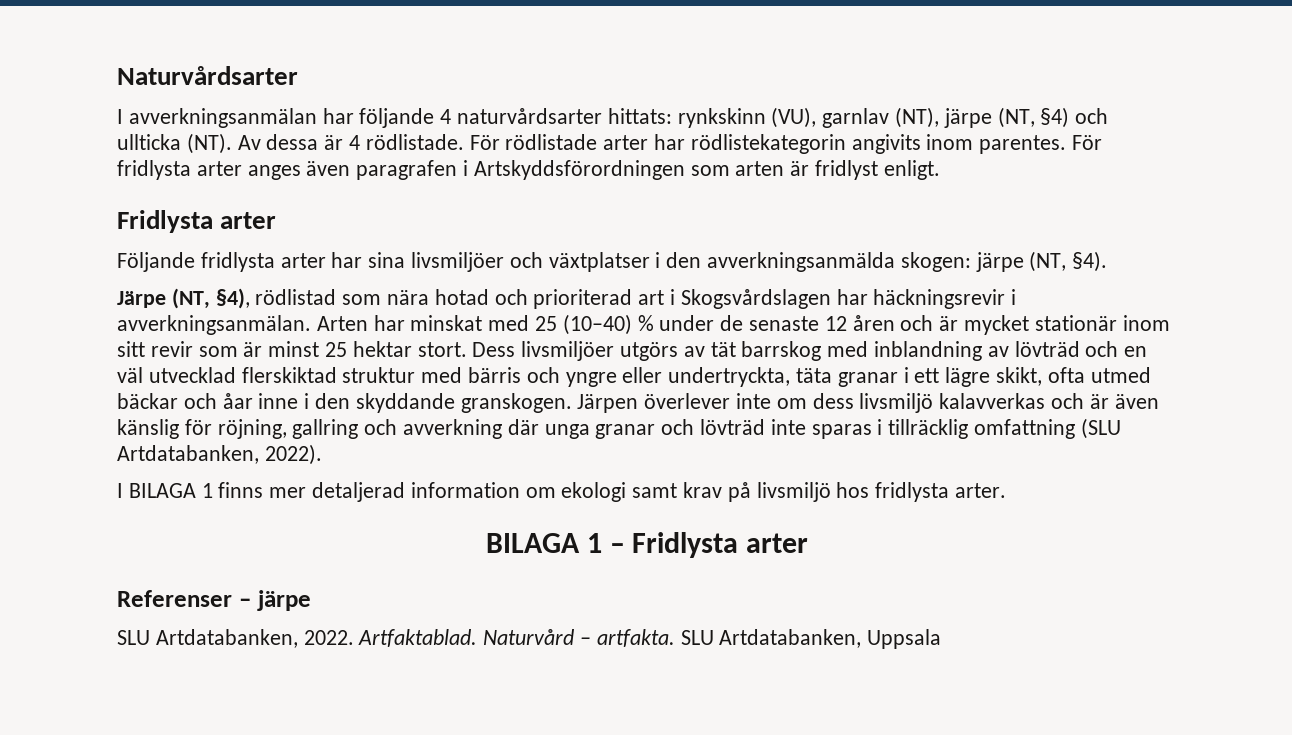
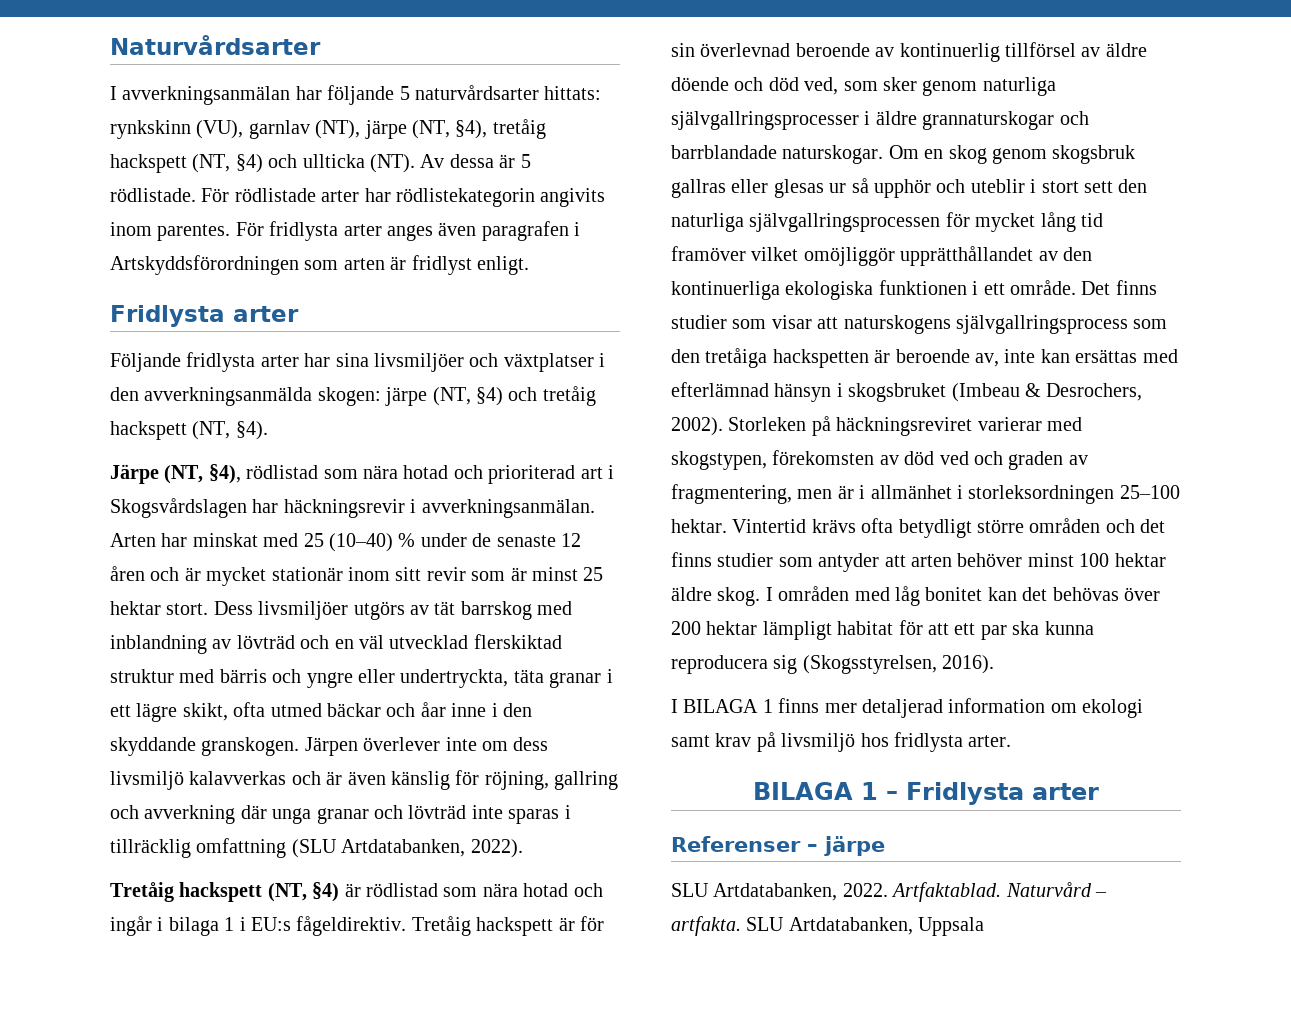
- I avverkningsanmälan har följande 4 naturvårdsarter hittats: rynkskinn (VU), garnlav (NT), järpe (NT, §4) och ullticka (NT). Av dessa är 4 rödlistade.
+ I avverkningsanmälan har följande 5 naturvårdsarter hittats: rynkskinn (VU), garnlav (NT), järpe (NT, §4), tretåig hackspett (NT, §4) och ullticka (NT). Av dessa är 5 rödlistade.
- Följande fridlysta arter har sina livsmiljöer och växtplatser i den avverkningsanmälda skogen: järpe (NT, §4).
+ Följande fridlysta arter har sina livsmiljöer och växtplatser i den avverkningsanmälda skogen: järpe (NT, §4) och tretåig hackspett (NT, §4).
+ Tretåig hackspett (NT, §4) är rödlistad som nära hotad och ingår i bilaga 1 i EU:s fågeldirektiv. Tretåig hackspett är för sin överlevnad beroende av kontinuerlig tillförsel av äldre döende och död ved, som sker genom naturliga självgallringsprocesser i äldre grannaturskogar och barrblandade naturskogar. Om en skog genom skogsbruk gallras eller glesas ur så upphör och uteblir i stort sett den naturliga självgallringsprocessen för mycket lång tid framöver vilket omöjliggör upprätthållandet av den kontinuerliga ekologiska funktionen i ett område. Det finns studier som visar att naturskogens självgallringsprocess som den tretåiga hackspetten är beroende av, inte kan ersättas med efterlämnad hänsyn i skogsbruket (Imbeau & Desrochers, 2002). Storleken på häckningsreviret varierar med skogstypen, förekomsten av död ved och graden av fragmentering, men är i allmänhet i storleksordningen 25–100 hektar. Vintertid krävs ofta betydligt större områden och det finns studier som antyder att arten behöver minst 100 hektar äldre skog. I områden med låg bonitet kan det behövas över 200 hektar lämpligt habitat för att ett par ska kunna reproducera sig (Skogsstyrelsen, 2016).

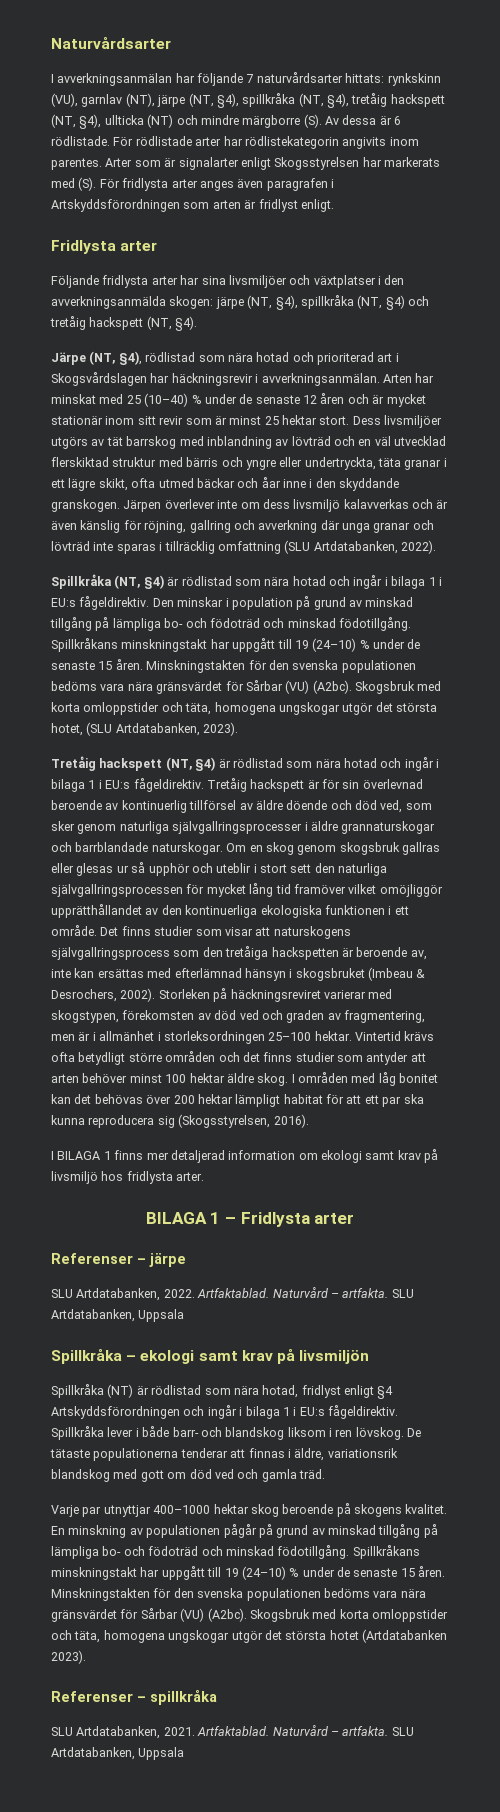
- I avverkningsanmälan har följande 5 naturvårdsarter hittats: rynkskinn (VU), garnlav (NT), järpe (NT, §4), tretåig hackspett (NT, §4) och ullticka (NT). Av dessa är 5 rödlistade.
+ I avverkningsanmälan har följande 7 naturvårdsarter hittats: rynkskinn (VU), garnlav (NT), järpe (NT, §4), spillkråka (NT, §4), tretåig hackspett (NT, §4), ullticka (NT) och mindre märgborre (S). Av dessa är 6 rödlistade.
- För fridlysta arter anges även paragrafen i Artskyddsförordningen som arten är fridlyst enligt.
+ Arter som är signalarter enligt Skogsstyrelsen har markerats med (S). För fridlysta arter anges även paragrafen i Artskyddsförordningen som arten är fridlyst enligt.
- Följande fridlysta arter har sina livsmiljöer och växtplatser i den avverkningsanmälda skogen: järpe (NT, §4) och tretåig hackspett (NT, §4).
+ Följande fridlysta arter har sina livsmiljöer och växtplatser i den avverkningsanmälda skogen: järpe (NT, §4), spillkråka (NT, §4) och tretåig hackspett (NT, §4).
+ Spillkråka (NT, §4) är rödlistad som nära hotad och ingår i bilaga 1 i EU:s fågeldirektiv. Den minskar i population på grund av minskad tillgång på lämpliga bo- och födoträd och minskad födotillgång. Spillkråkans minskningstakt har uppgått till 19 (24–10) % under de senaste 15 åren. Minskningstakten för den svenska populationen bedöms vara nära gränsvärdet för Sårbar (VU) (A2bc). Skogsbruk med korta omloppstider och täta, homogena ungskogar utgör det största hotet, (SLU Artdatabanken, 2023).
+ Spillkråka – ekologi samt krav på livsmiljön
+ Spillkråka (NT) är rödlistad som nära hotad, fridlyst enligt §4 Artskyddsförordningen och ingår i bilaga 1 i EU:s fågeldirektiv. Spillkråka lever i både barr- och blandskog liksom i ren lövskog. De tätaste populationerna tenderar att finnas i äldre, variationsrik blandskog med gott om död ved och gamla träd.
+ Varje par utnyttjar 400–1000 hektar skog beroende på skogens kvalitet. En minskning av populationen pågår på grund av minskad tillgång på lämpliga bo- och födoträd och minskad födotillgång. Spillkråkans minskningstakt har uppgått till 19 (24–10) % under de senaste 15 åren. Minskningstakten för den svenska populationen bedöms vara nära gränsvärdet för Sårbar (VU) (A2bc). Skogsbruk med korta omloppstider och täta, homogena ungskogar utgör det största hotet (Artdatabanken 2023).
+ Referenser – spillkråka
+ SLU Artdatabanken, 2021. Artfaktablad. Naturvård – artfakta. SLU Artdatabanken, Uppsala

